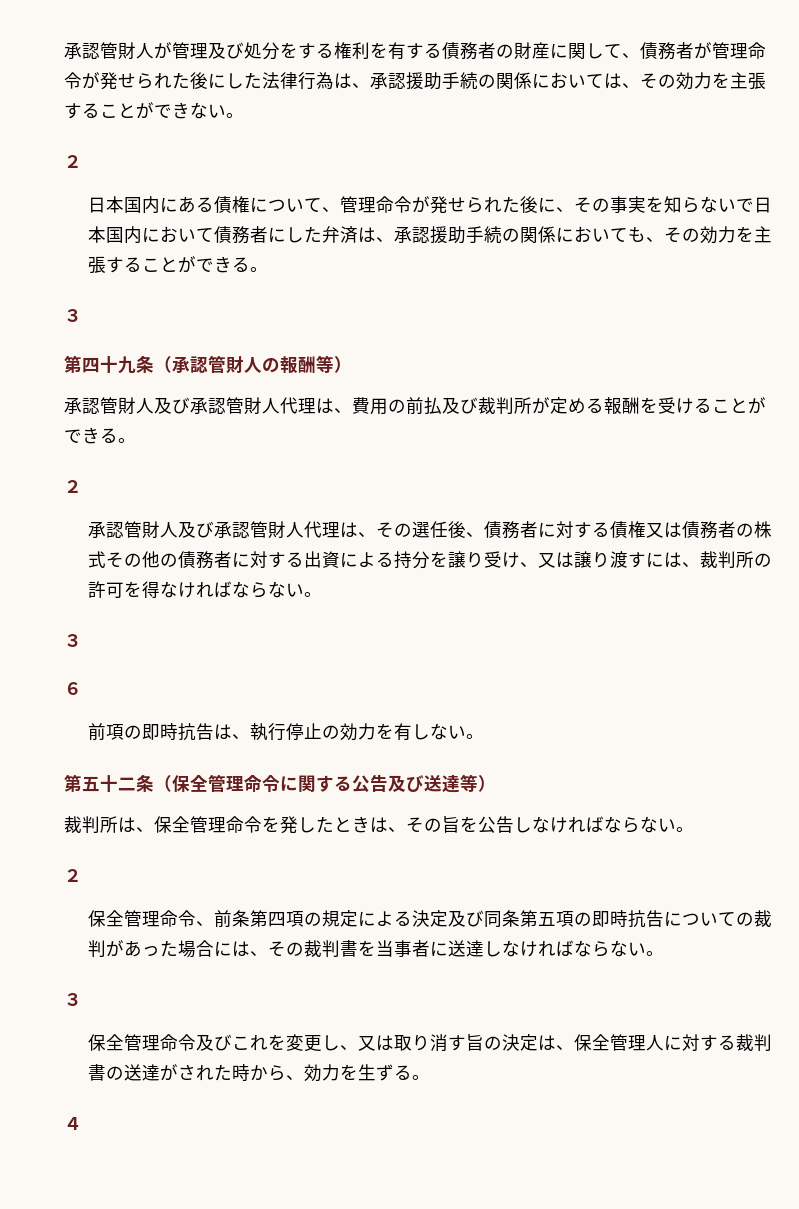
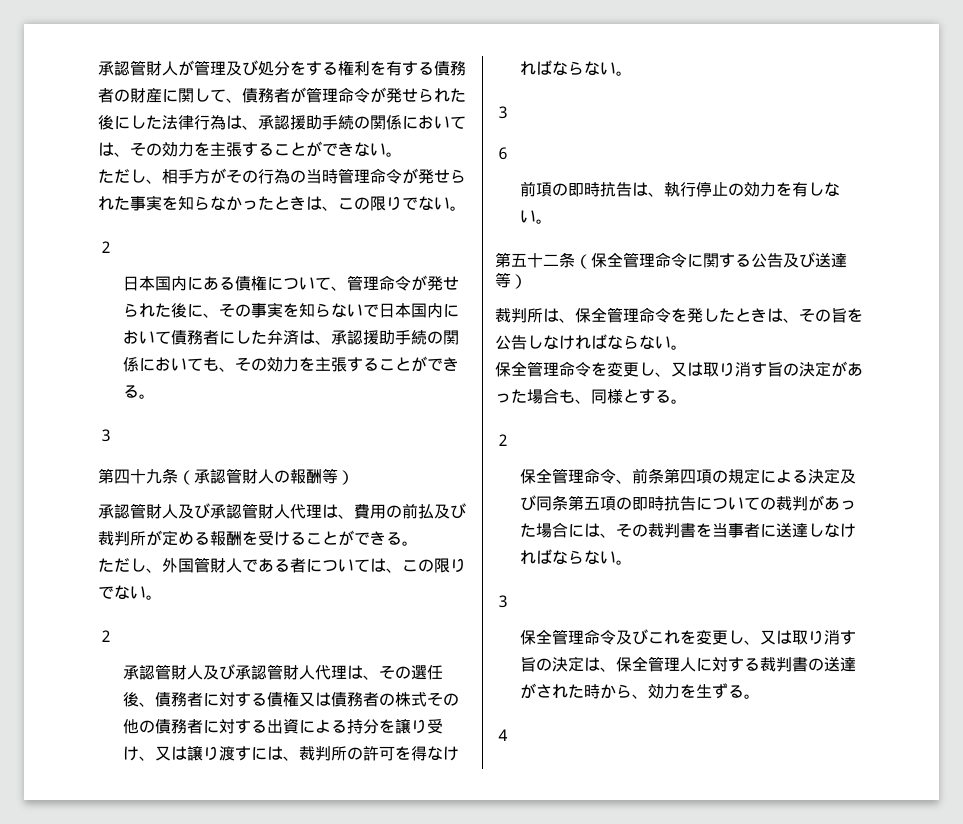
+ ただし、相手方がその行為の当時管理命令が発せられた事実を知らなかったときは、この限りでない。
+ ただし、外国管財人である者については、この限りでない。
+ 保全管理命令を変更し、又は取り消す旨の決定があった場合も、同様とする。

